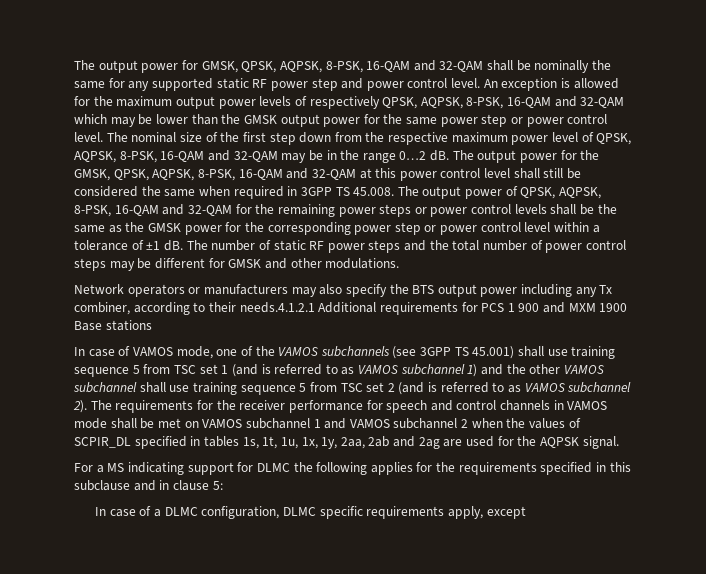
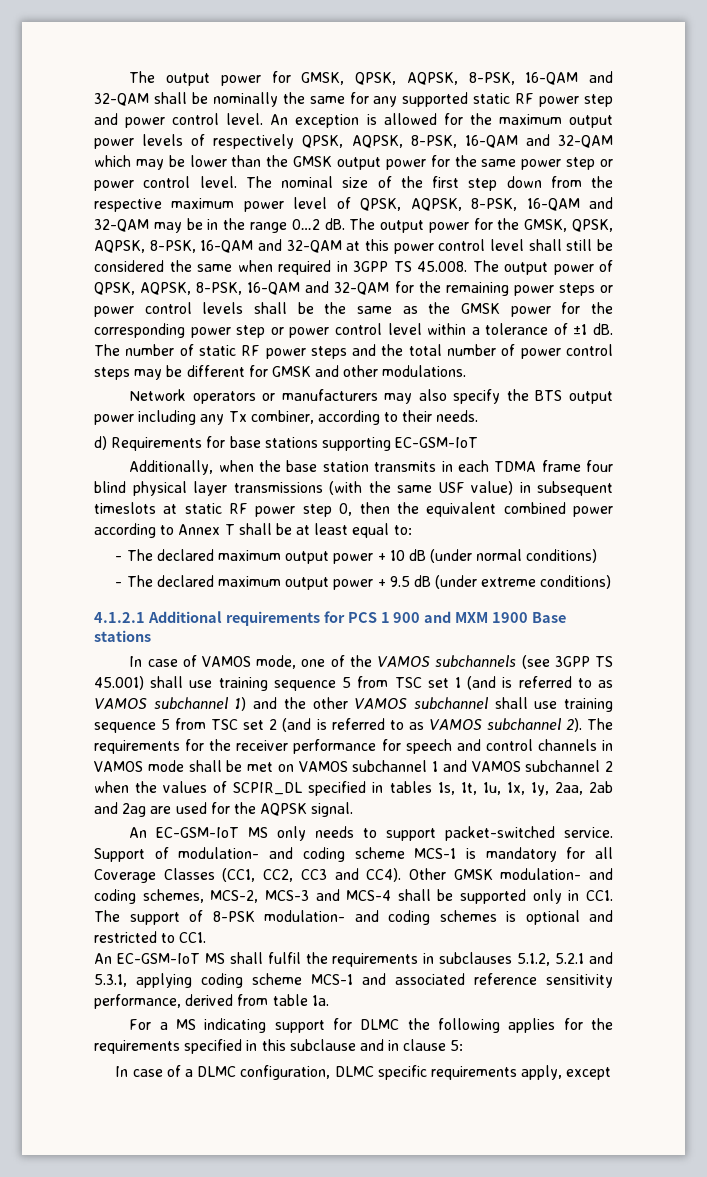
- Network operators or manufacturers may also specify the BTS output power including any Tx combiner, according to their needs.4.1.2.1 Additional requirements for PCS 1 900 and MXM 1900 Base stations
+ Network operators or manufacturers may also specify the BTS output power including any Tx combiner, according to their needs.
+ d) Requirements for base stations supporting EC-GSM-IoT
+ Additionally, when the base station transmits in each TDMA frame four blind physical layer transmissions (with the same USF value) in subsequent timeslots at static RF power step 0, then the equivalent combined power according to Annex T shall be at least equal to:
+ - The declared maximum output power + 10 dB (under normal conditions)
+ - The declared maximum output power + 9.5 dB (under extreme conditions)
+ 4.1.2.1 Additional requirements for PCS 1 900 and MXM 1900 Base stations
+ An EC-GSM-IoT MS only needs to support packet-switched service. Support of modulation- and coding scheme MCS-1 is mandatory for all Coverage Classes (CC1, CC2, CC3 and CC4). Other GMSK modulation- and coding schemes, MCS-2, MCS-3 and MCS-4 shall be supported only in CC1. The support of 8-PSK modulation- and coding schemes is optional and restricted to CC1.
+ An EC-GSM-IoT MS shall fulfil the requirements in subclauses 5.1.2, 5.2.1 and 5.3.1, applying coding scheme MCS-1 and associated reference sensitivity performance, derived from table 1a.

